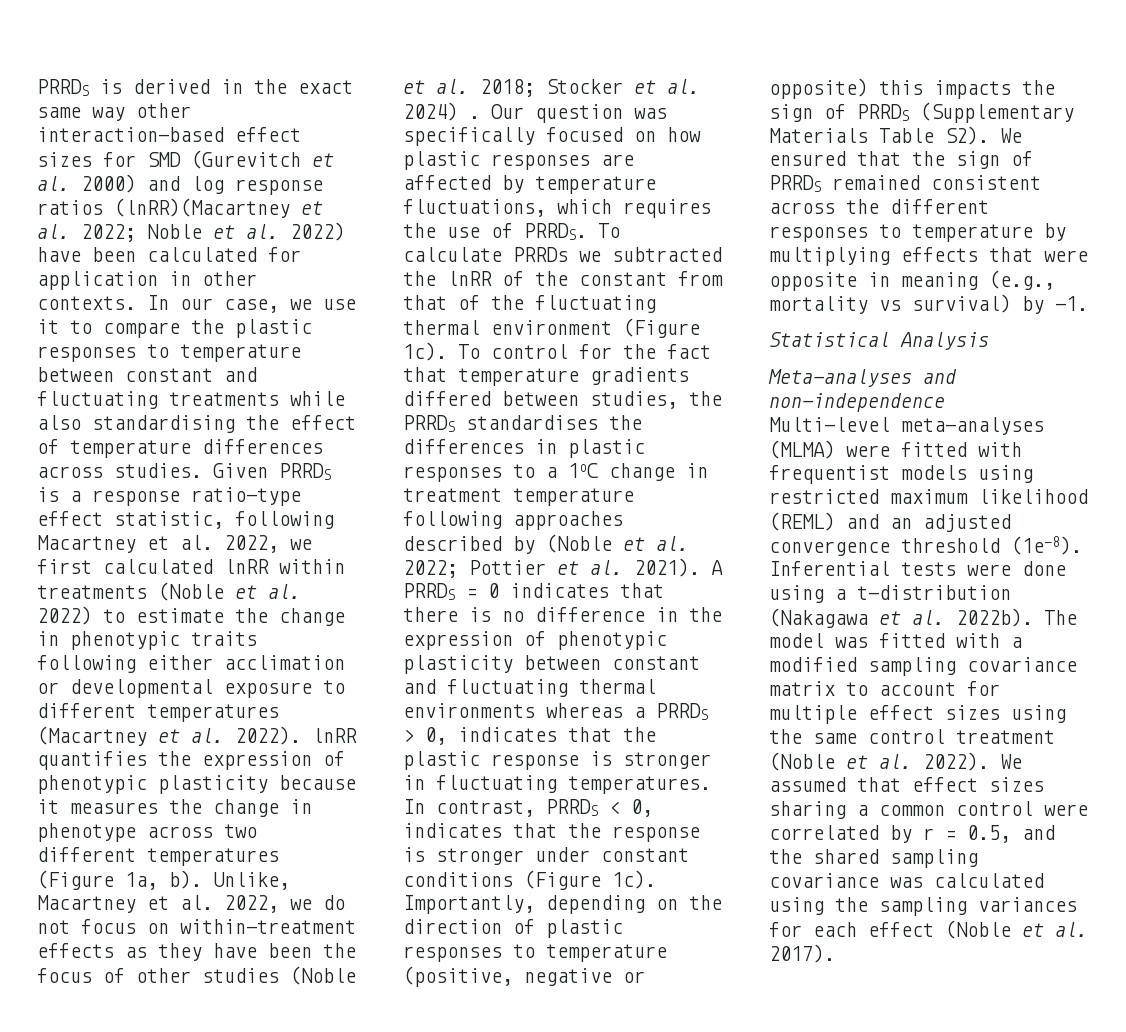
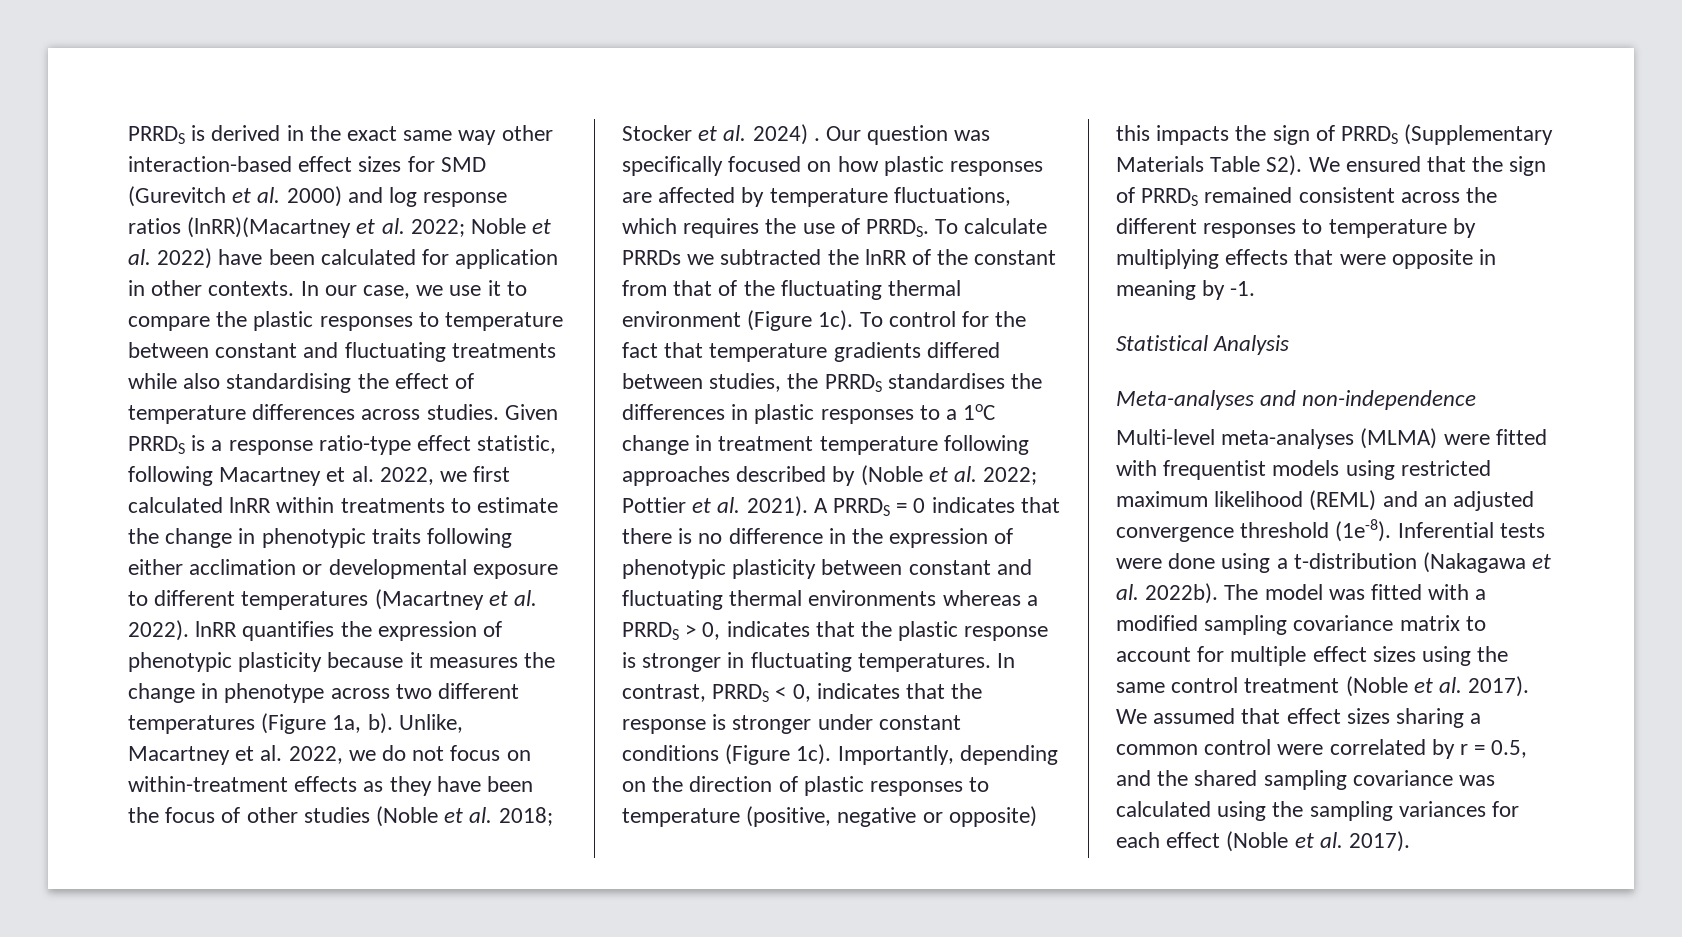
- Given PRRDS is a response ratio-type effect statistic, following Macartney et al. 2022, we first calculated lnRR within treatments (Noble et al. 2022) to estimate the change in phenotypic traits following either acclimation or developmental exposure to different temperatures (Macartney et al. 2022). lnRR quantifies the expression of phenotypic plasticity because it measures the change in phenotype across two different temperatures (Figure 1a, b).
+ Given PRRDS is a response ratio-type effect statistic, following Macartney et al. 2022, we first calculated lnRR within treatments to estimate the change in phenotypic traits following either acclimation or developmental exposure to different temperatures (Macartney et al. 2022). lnRR quantifies the expression of phenotypic plasticity because it measures the change in phenotype across two different temperatures (Figure 1a, b).
- Importantly, depending on the direction of plastic responses to temperature (positive, negative or opposite) this impacts the sign of PRRDS (Supplementary Materials Table S2). We ensured that the sign of PRRDS remained consistent across the different responses to temperature by multiplying effects that were opposite in meaning (e.g., mortality vs survival) by -1.
+ Importantly, depending on the direction of plastic responses to temperature (positive, negative or opposite) this impacts the sign of PRRDS (Supplementary Materials Table S2). We ensured that the sign of PRRDS remained consistent across the different responses to temperature by multiplying effects that were opposite in meaning by -1.
- The model was fitted with a modified sampling covariance matrix to account for multiple effect sizes using the same control treatment (Noble et al. 2022).
+ The model was fitted with a modified sampling covariance matrix to account for multiple effect sizes using the same control treatment (Noble et al. 2017).

